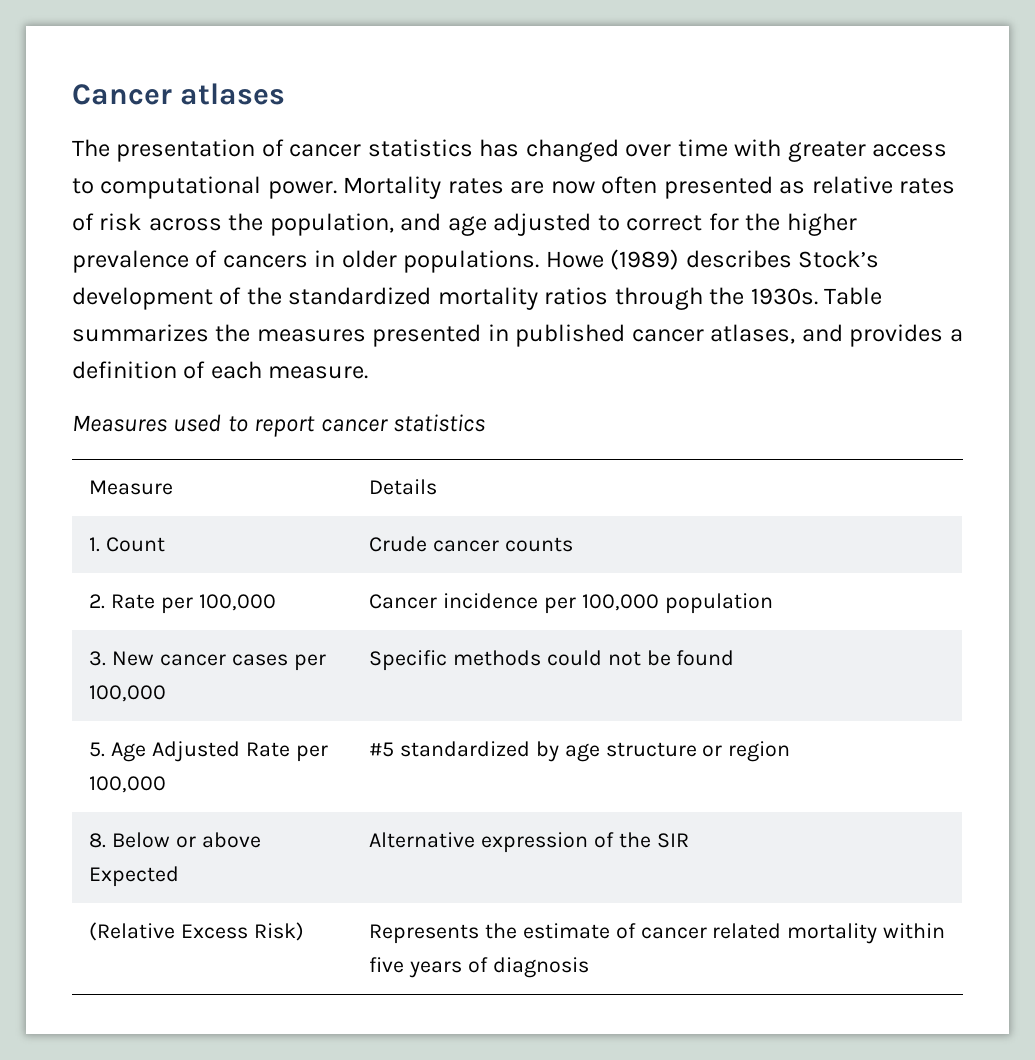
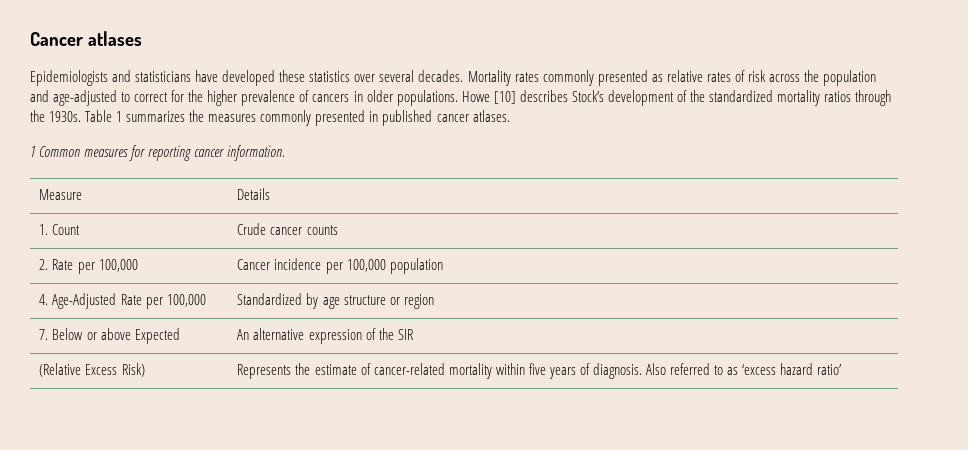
- The presentation of cancer statistics has changed over time with greater access to computational power. Mortality rates are now often presented as relative rates of risk across the population, and age adjusted to correct for the higher prevalence of cancers in older populations.
+ Epidemiologists and statisticians have developed these statistics over several decades. Mortality rates commonly presented as relative rates of risk across the population and age-adjusted to correct for the higher prevalence of cancers in older populations.
- Howe (1989) describes Stock’s development of the standardized mortality ratios through the 1930s.
+ Howe [10] describes Stock’s development of the standardized mortality ratios through the 1930s.
- Table summarizes the measures presented in published cancer atlases, and provides a definition of each measure.
- Measures used to report cancer statistics
+ Table 1 summarizes the measures commonly presented in published cancer atlases.
+ 1 Common measures for reporting cancer information.
- 3. New cancer cases per 100,000 | Specific methods could not be found
- 5. Age Adjusted Rate per 100,000 | #5 standardized by age structure or region
+ 4. Age-Adjusted Rate per 100,000 | Standardized by age structure or region
- 8. Below or above Expected | Alternative expression of the SIR
+ 7. Below or above Expected | An alternative expression of the SIR
- (Relative Excess Risk) | Represents the estimate of cancer related mortality within five years of diagnosis
+ (Relative Excess Risk) | Represents the estimate of cancer-related mortality within five years of diagnosis. Also referred to as ‘excess hazard ratio’

